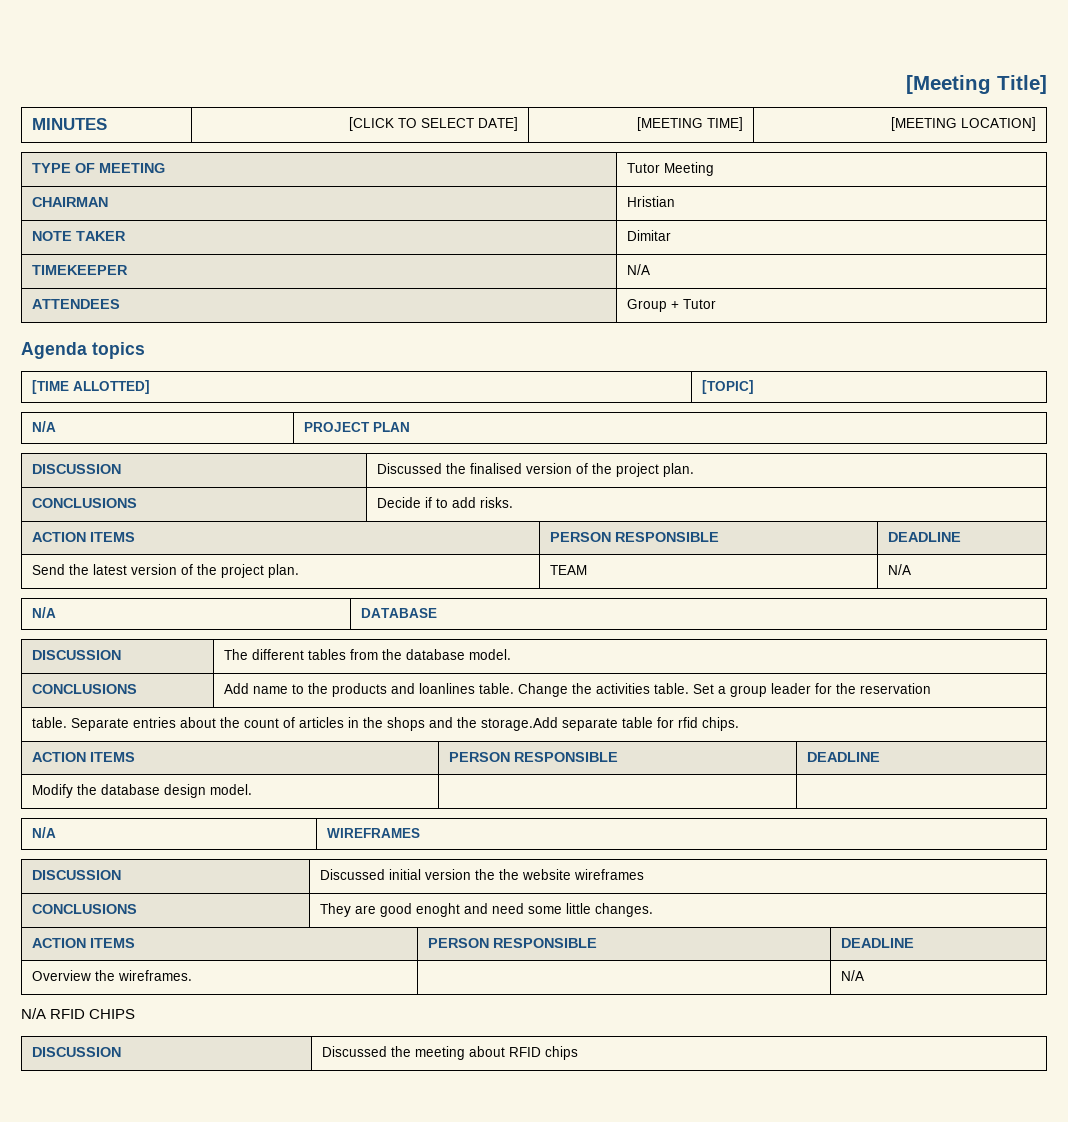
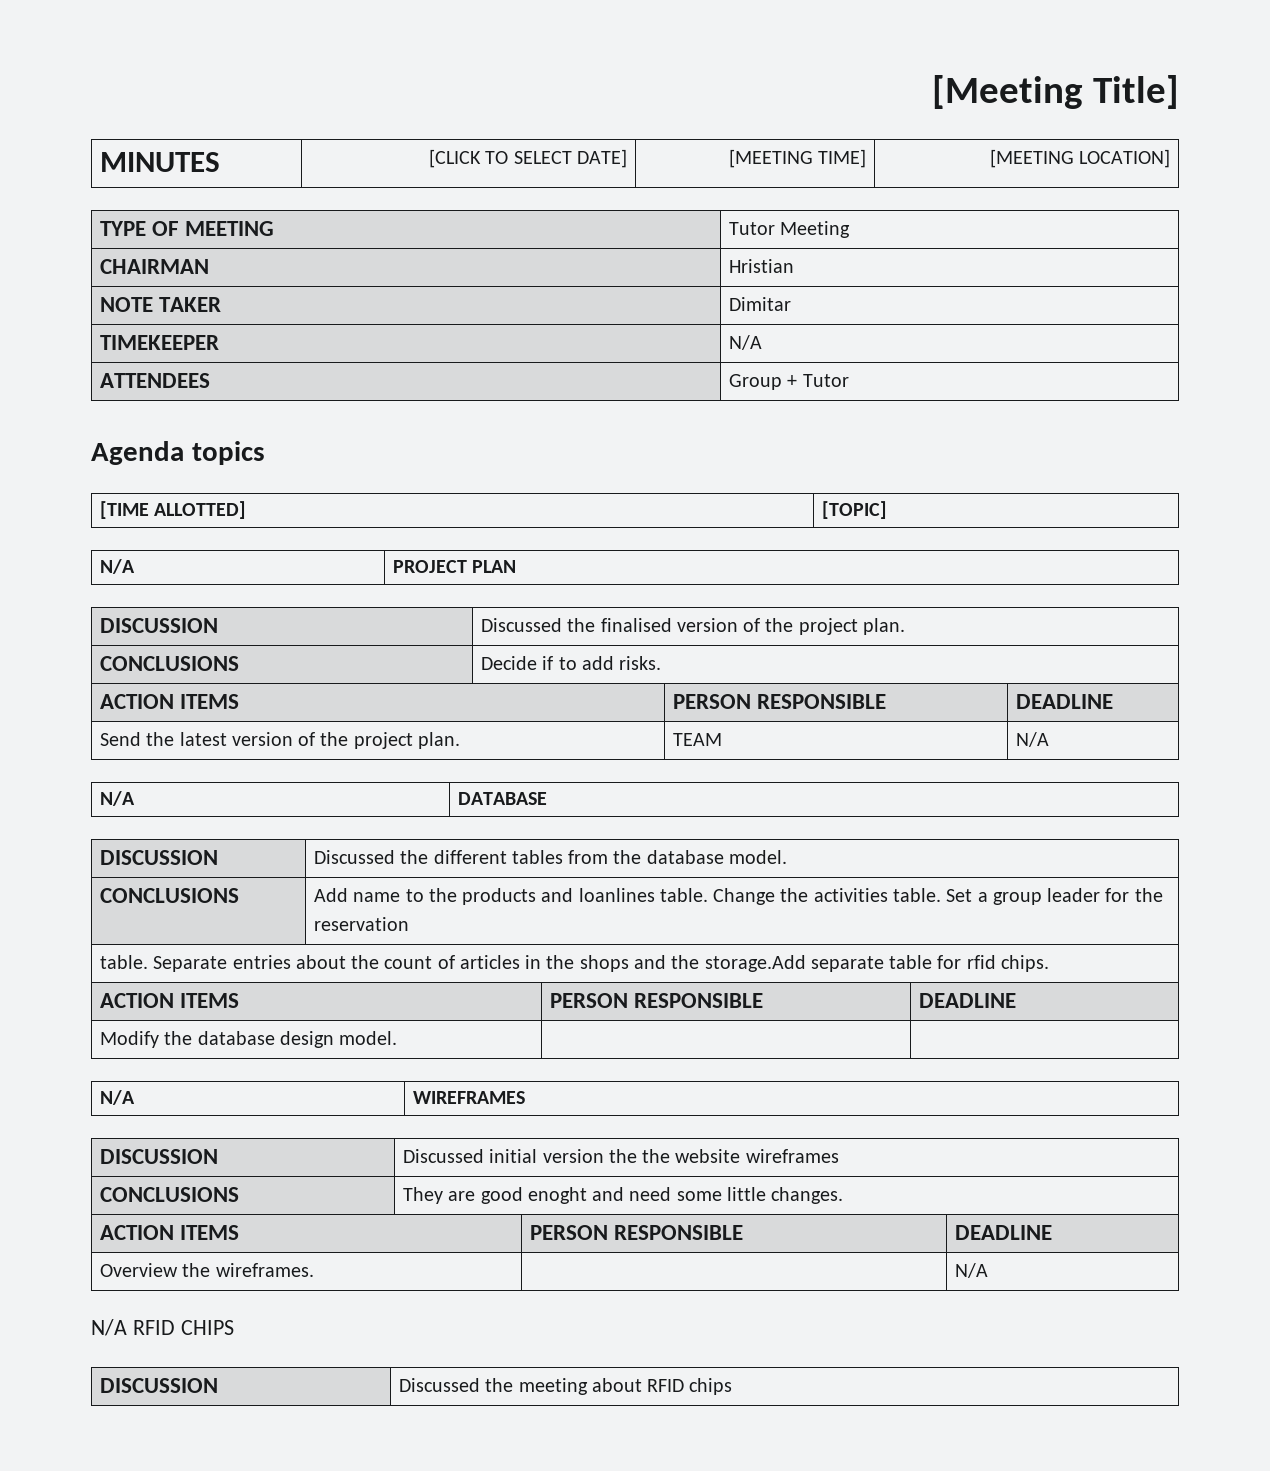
- DISCUSSION | The different tables from the database model.
+ DISCUSSION | Discussed the different tables from the database model.

